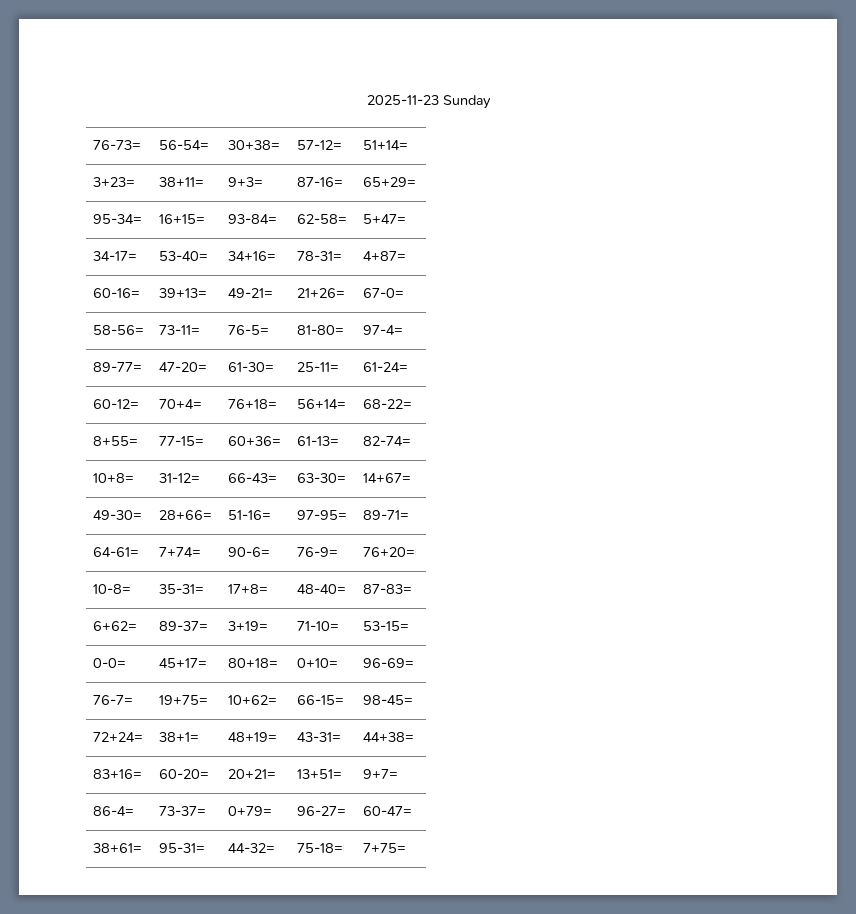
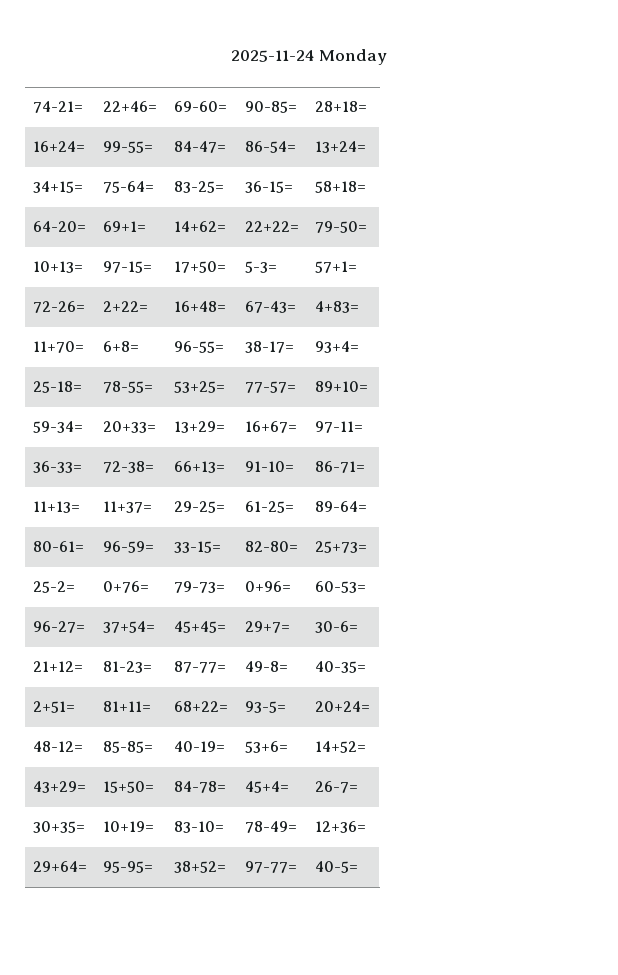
- 2025-11-23 Sunday
- 76-73= | 56-54= | 30+38= | 57-12= | 51+14=
- 3+23= | 38+11= | 9+3= | 87-16= | 65+29=
- 95-34= | 16+15= | 93-84= | 62-58= | 5+47=
- 34-17= | 53-40= | 34+16= | 78-31= | 4+87=
- 60-16= | 39+13= | 49-21= | 21+26= | 67-0=
- 58-56= | 73-11= | 76-5= | 81-80= | 97-4=
- 89-77= | 47-20= | 61-30= | 25-11= | 61-24=
- 60-12= | 70+4= | 76+18= | 56+14= | 68-22=
- 8+55= | 77-15= | 60+36= | 61-13= | 82-74=
- 10+8= | 31-12= | 66-43= | 63-30= | 14+67=
- 49-30= | 28+66= | 51-16= | 97-95= | 89-71=
- 64-61= | 7+74= | 90-6= | 76-9= | 76+20=
- 10-8= | 35-31= | 17+8= | 48-40= | 87-83=
- 6+62= | 89-37= | 3+19= | 71-10= | 53-15=
- 0-0= | 45+17= | 80+18= | 0+10= | 96-69=
- 76-7= | 19+75= | 10+62= | 66-15= | 98-45=
- 72+24= | 38+1= | 48+19= | 43-31= | 44+38=
- 83+16= | 60-20= | 20+21= | 13+51= | 9+7=
- 86-4= | 73-37= | 0+79= | 96-27= | 60-47=
- 38+61= | 95-31= | 44-32= | 75-18= | 7+75=
+ 2025-11-24 Monday
+ 74-21= | 22+46= | 69-60= | 90-85= | 28+18=
+ 16+24= | 99-55= | 84-47= | 86-54= | 13+24=
+ 34+15= | 75-64= | 83-25= | 36-15= | 58+18=
+ 64-20= | 69+1= | 14+62= | 22+22= | 79-50=
+ 10+13= | 97-15= | 17+50= | 5-3= | 57+1=
+ 72-26= | 2+22= | 16+48= | 67-43= | 4+83=
+ 11+70= | 6+8= | 96-55= | 38-17= | 93+4=
+ 25-18= | 78-55= | 53+25= | 77-57= | 89+10=
+ 59-34= | 20+33= | 13+29= | 16+67= | 97-11=
+ 36-33= | 72-38= | 66+13= | 91-10= | 86-71=
+ 11+13= | 11+37= | 29-25= | 61-25= | 89-64=
+ 80-61= | 96-59= | 33-15= | 82-80= | 25+73=
+ 25-2= | 0+76= | 79-73= | 0+96= | 60-53=
+ 96-27= | 37+54= | 45+45= | 29+7= | 30-6=
+ 21+12= | 81-23= | 87-77= | 49-8= | 40-35=
+ 2+51= | 81+11= | 68+22= | 93-5= | 20+24=
+ 48-12= | 85-85= | 40-19= | 53+6= | 14+52=
+ 43+29= | 15+50= | 84-78= | 45+4= | 26-7=
+ 30+35= | 10+19= | 83-10= | 78-49= | 12+36=
+ 29+64= | 95-95= | 38+52= | 97-77= | 40-5=

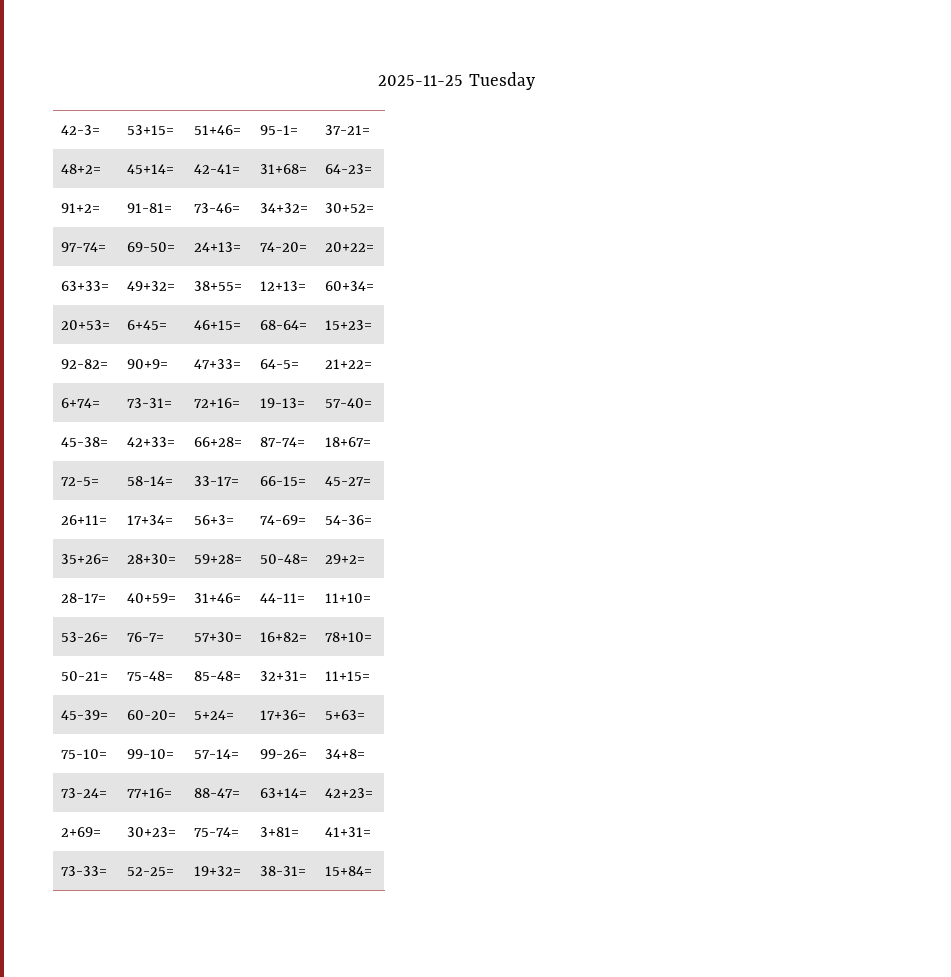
- 2025-11-24 Monday
- 74-21= | 22+46= | 69-60= | 90-85= | 28+18=
- 16+24= | 99-55= | 84-47= | 86-54= | 13+24=
- 34+15= | 75-64= | 83-25= | 36-15= | 58+18=
- 64-20= | 69+1= | 14+62= | 22+22= | 79-50=
- 10+13= | 97-15= | 17+50= | 5-3= | 57+1=
- 72-26= | 2+22= | 16+48= | 67-43= | 4+83=
- 11+70= | 6+8= | 96-55= | 38-17= | 93+4=
- 25-18= | 78-55= | 53+25= | 77-57= | 89+10=
- 59-34= | 20+33= | 13+29= | 16+67= | 97-11=
- 36-33= | 72-38= | 66+13= | 91-10= | 86-71=
- 11+13= | 11+37= | 29-25= | 61-25= | 89-64=
- 80-61= | 96-59= | 33-15= | 82-80= | 25+73=
- 25-2= | 0+76= | 79-73= | 0+96= | 60-53=
- 96-27= | 37+54= | 45+45= | 29+7= | 30-6=
- 21+12= | 81-23= | 87-77= | 49-8= | 40-35=
- 2+51= | 81+11= | 68+22= | 93-5= | 20+24=
- 48-12= | 85-85= | 40-19= | 53+6= | 14+52=
- 43+29= | 15+50= | 84-78= | 45+4= | 26-7=
- 30+35= | 10+19= | 83-10= | 78-49= | 12+36=
- 29+64= | 95-95= | 38+52= | 97-77= | 40-5=
+ 2025-11-25 Tuesday
+ 42-3= | 53+15= | 51+46= | 95-1= | 37-21=
+ 48+2= | 45+14= | 42-41= | 31+68= | 64-23=
+ 91+2= | 91-81= | 73-46= | 34+32= | 30+52=
+ 97-74= | 69-50= | 24+13= | 74-20= | 20+22=
+ 63+33= | 49+32= | 38+55= | 12+13= | 60+34=
+ 20+53= | 6+45= | 46+15= | 68-64= | 15+23=
+ 92-82= | 90+9= | 47+33= | 64-5= | 21+22=
+ 6+74= | 73-31= | 72+16= | 19-13= | 57-40=
+ 45-38= | 42+33= | 66+28= | 87-74= | 18+67=
+ 72-5= | 58-14= | 33-17= | 66-15= | 45-27=
+ 26+11= | 17+34= | 56+3= | 74-69= | 54-36=
+ 35+26= | 28+30= | 59+28= | 50-48= | 29+2=
+ 28-17= | 40+59= | 31+46= | 44-11= | 11+10=
+ 53-26= | 76-7= | 57+30= | 16+82= | 78+10=
+ 50-21= | 75-48= | 85-48= | 32+31= | 11+15=
+ 45-39= | 60-20= | 5+24= | 17+36= | 5+63=
+ 75-10= | 99-10= | 57-14= | 99-26= | 34+8=
+ 73-24= | 77+16= | 88-47= | 63+14= | 42+23=
+ 2+69= | 30+23= | 75-74= | 3+81= | 41+31=
+ 73-33= | 52-25= | 19+32= | 38-31= | 15+84=

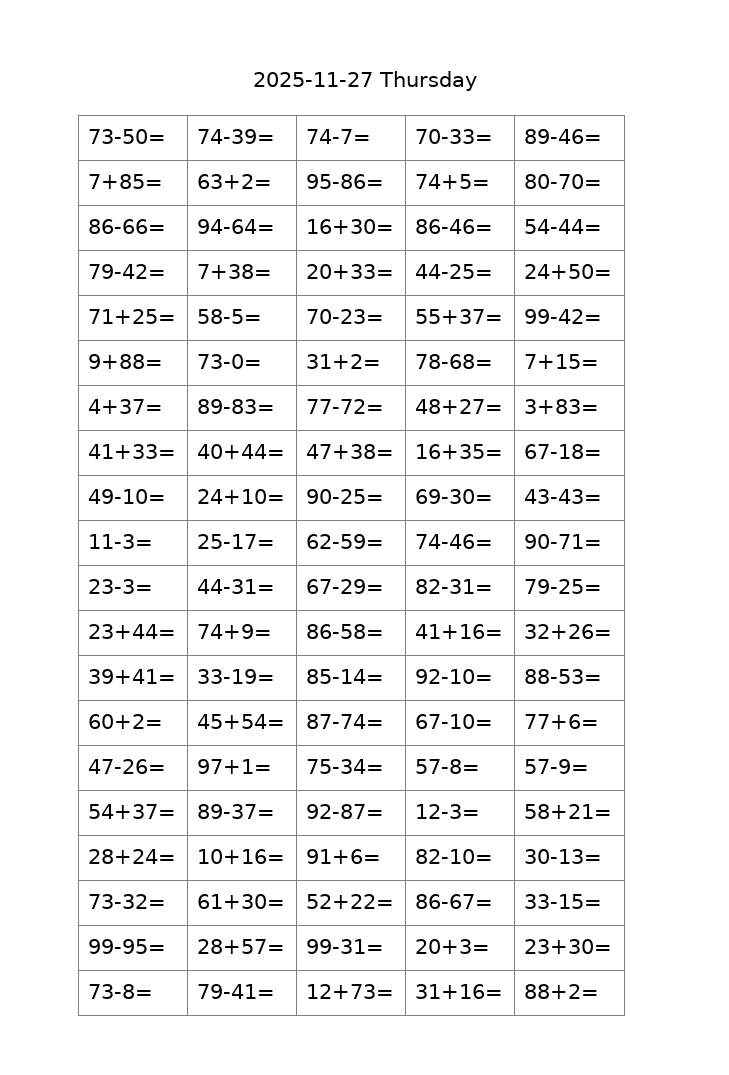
- 2025-11-25 Tuesday
- 42-3= | 53+15= | 51+46= | 95-1= | 37-21=
- 48+2= | 45+14= | 42-41= | 31+68= | 64-23=
- 91+2= | 91-81= | 73-46= | 34+32= | 30+52=
- 97-74= | 69-50= | 24+13= | 74-20= | 20+22=
- 63+33= | 49+32= | 38+55= | 12+13= | 60+34=
- 20+53= | 6+45= | 46+15= | 68-64= | 15+23=
- 92-82= | 90+9= | 47+33= | 64-5= | 21+22=
- 6+74= | 73-31= | 72+16= | 19-13= | 57-40=
- 45-38= | 42+33= | 66+28= | 87-74= | 18+67=
- 72-5= | 58-14= | 33-17= | 66-15= | 45-27=
- 26+11= | 17+34= | 56+3= | 74-69= | 54-36=
- 35+26= | 28+30= | 59+28= | 50-48= | 29+2=
- 28-17= | 40+59= | 31+46= | 44-11= | 11+10=
- 53-26= | 76-7= | 57+30= | 16+82= | 78+10=
- 50-21= | 75-48= | 85-48= | 32+31= | 11+15=
- 45-39= | 60-20= | 5+24= | 17+36= | 5+63=
- 75-10= | 99-10= | 57-14= | 99-26= | 34+8=
- 73-24= | 77+16= | 88-47= | 63+14= | 42+23=
- 2+69= | 30+23= | 75-74= | 3+81= | 41+31=
- 73-33= | 52-25= | 19+32= | 38-31= | 15+84=
+ 2025-11-27 Thursday
+ 73-50= | 74-39= | 74-7= | 70-33= | 89-46=
+ 7+85= | 63+2= | 95-86= | 74+5= | 80-70=
+ 86-66= | 94-64= | 16+30= | 86-46= | 54-44=
+ 79-42= | 7+38= | 20+33= | 44-25= | 24+50=
+ 71+25= | 58-5= | 70-23= | 55+37= | 99-42=
+ 9+88= | 73-0= | 31+2= | 78-68= | 7+15=
+ 4+37= | 89-83= | 77-72= | 48+27= | 3+83=
+ 41+33= | 40+44= | 47+38= | 16+35= | 67-18=
+ 49-10= | 24+10= | 90-25= | 69-30= | 43-43=
+ 11-3= | 25-17= | 62-59= | 74-46= | 90-71=
+ 23-3= | 44-31= | 67-29= | 82-31= | 79-25=
+ 23+44= | 74+9= | 86-58= | 41+16= | 32+26=
+ 39+41= | 33-19= | 85-14= | 92-10= | 88-53=
+ 60+2= | 45+54= | 87-74= | 67-10= | 77+6=
+ 47-26= | 97+1= | 75-34= | 57-8= | 57-9=
+ 54+37= | 89-37= | 92-87= | 12-3= | 58+21=
+ 28+24= | 10+16= | 91+6= | 82-10= | 30-13=
+ 73-32= | 61+30= | 52+22= | 86-67= | 33-15=
+ 99-95= | 28+57= | 99-31= | 20+3= | 23+30=
+ 73-8= | 79-41= | 12+73= | 31+16= | 88+2=

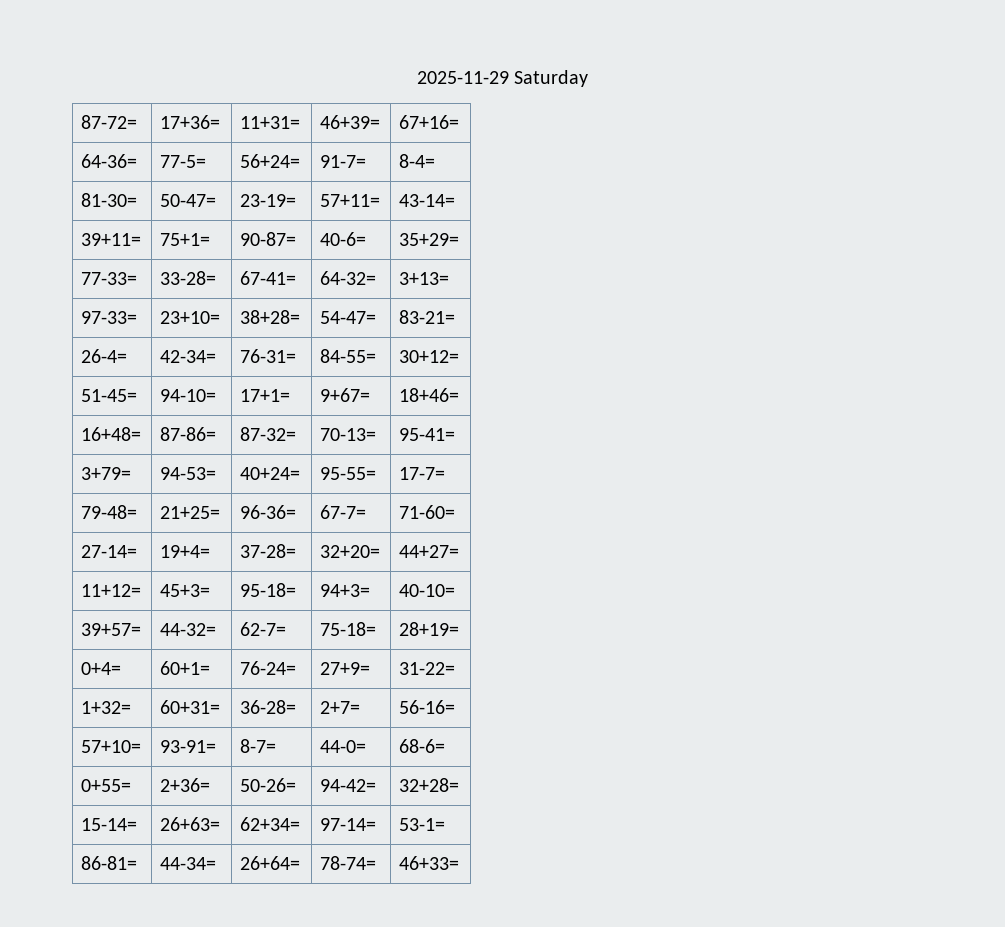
- 2025-11-27 Thursday
- 73-50= | 74-39= | 74-7= | 70-33= | 89-46=
- 7+85= | 63+2= | 95-86= | 74+5= | 80-70=
- 86-66= | 94-64= | 16+30= | 86-46= | 54-44=
- 79-42= | 7+38= | 20+33= | 44-25= | 24+50=
- 71+25= | 58-5= | 70-23= | 55+37= | 99-42=
- 9+88= | 73-0= | 31+2= | 78-68= | 7+15=
- 4+37= | 89-83= | 77-72= | 48+27= | 3+83=
- 41+33= | 40+44= | 47+38= | 16+35= | 67-18=
- 49-10= | 24+10= | 90-25= | 69-30= | 43-43=
- 11-3= | 25-17= | 62-59= | 74-46= | 90-71=
- 23-3= | 44-31= | 67-29= | 82-31= | 79-25=
- 23+44= | 74+9= | 86-58= | 41+16= | 32+26=
- 39+41= | 33-19= | 85-14= | 92-10= | 88-53=
- 60+2= | 45+54= | 87-74= | 67-10= | 77+6=
- 47-26= | 97+1= | 75-34= | 57-8= | 57-9=
- 54+37= | 89-37= | 92-87= | 12-3= | 58+21=
- 28+24= | 10+16= | 91+6= | 82-10= | 30-13=
- 73-32= | 61+30= | 52+22= | 86-67= | 33-15=
- 99-95= | 28+57= | 99-31= | 20+3= | 23+30=
- 73-8= | 79-41= | 12+73= | 31+16= | 88+2=
+ 2025-11-29 Saturday
+ 87-72= | 17+36= | 11+31= | 46+39= | 67+16=
+ 64-36= | 77-5= | 56+24= | 91-7= | 8-4=
+ 81-30= | 50-47= | 23-19= | 57+11= | 43-14=
+ 39+11= | 75+1= | 90-87= | 40-6= | 35+29=
+ 77-33= | 33-28= | 67-41= | 64-32= | 3+13=
+ 97-33= | 23+10= | 38+28= | 54-47= | 83-21=
+ 26-4= | 42-34= | 76-31= | 84-55= | 30+12=
+ 51-45= | 94-10= | 17+1= | 9+67= | 18+46=
+ 16+48= | 87-86= | 87-32= | 70-13= | 95-41=
+ 3+79= | 94-53= | 40+24= | 95-55= | 17-7=
+ 79-48= | 21+25= | 96-36= | 67-7= | 71-60=
+ 27-14= | 19+4= | 37-28= | 32+20= | 44+27=
+ 11+12= | 45+3= | 95-18= | 94+3= | 40-10=
+ 39+57= | 44-32= | 62-7= | 75-18= | 28+19=
+ 0+4= | 60+1= | 76-24= | 27+9= | 31-22=
+ 1+32= | 60+31= | 36-28= | 2+7= | 56-16=
+ 57+10= | 93-91= | 8-7= | 44-0= | 68-6=
+ 0+55= | 2+36= | 50-26= | 94-42= | 32+28=
+ 15-14= | 26+63= | 62+34= | 97-14= | 53-1=
+ 86-81= | 44-34= | 26+64= | 78-74= | 46+33=

